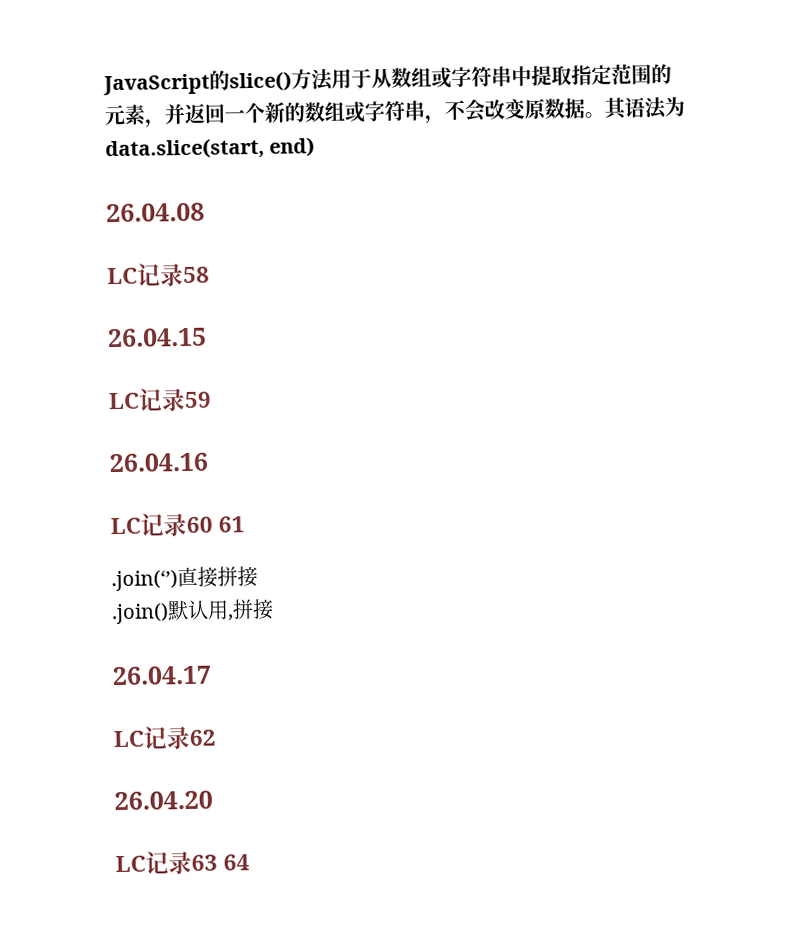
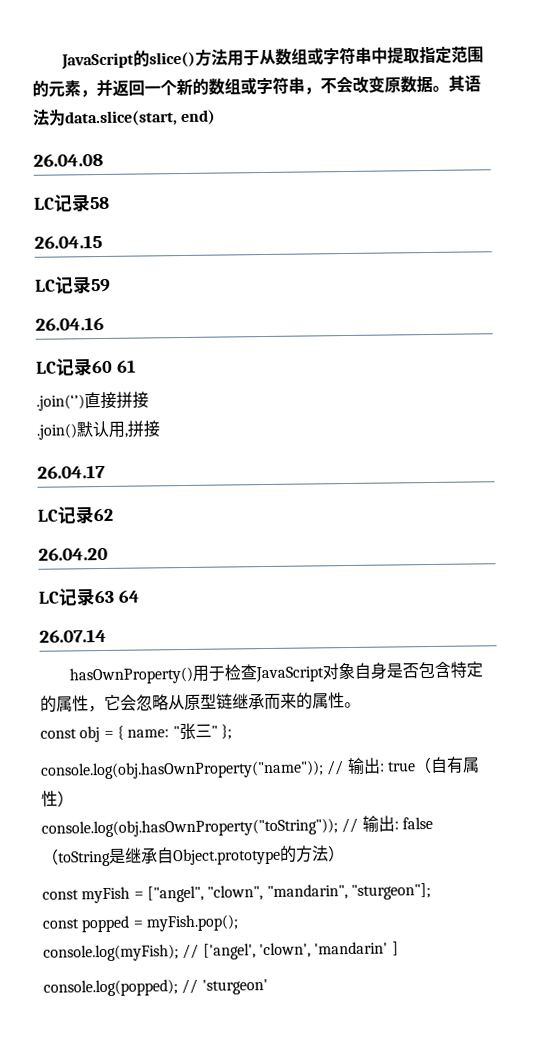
+ 26.07.14
+ hasOwnProperty()用于检查JavaScript对象自身是否包含特定的属性，它会忽略从原型链继承而来的属性。
+ const obj = { name: "张三" };
+ console.log(obj.hasOwnProperty("name")); // 输出: true（自有属性）
+ console.log(obj.hasOwnProperty("toString")); // 输出: false（toString是继承自Object.prototype的方法）
+ const myFish = ["angel", "clown", "mandarin", "sturgeon"];
+ const popped = myFish.pop();
+ console.log(myFish); // ['angel', 'clown', 'mandarin' ]
+ console.log(popped); // 'sturgeon'

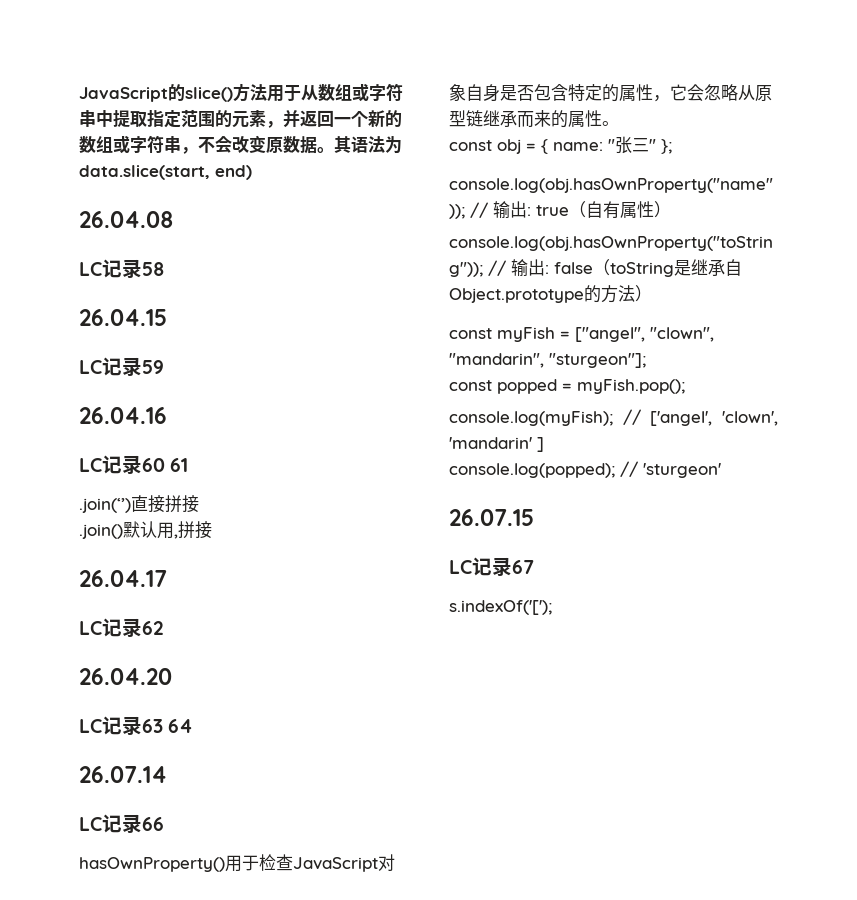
+ LC记录66
+ 26.07.15
+ LC记录67
+ s.indexOf('[');

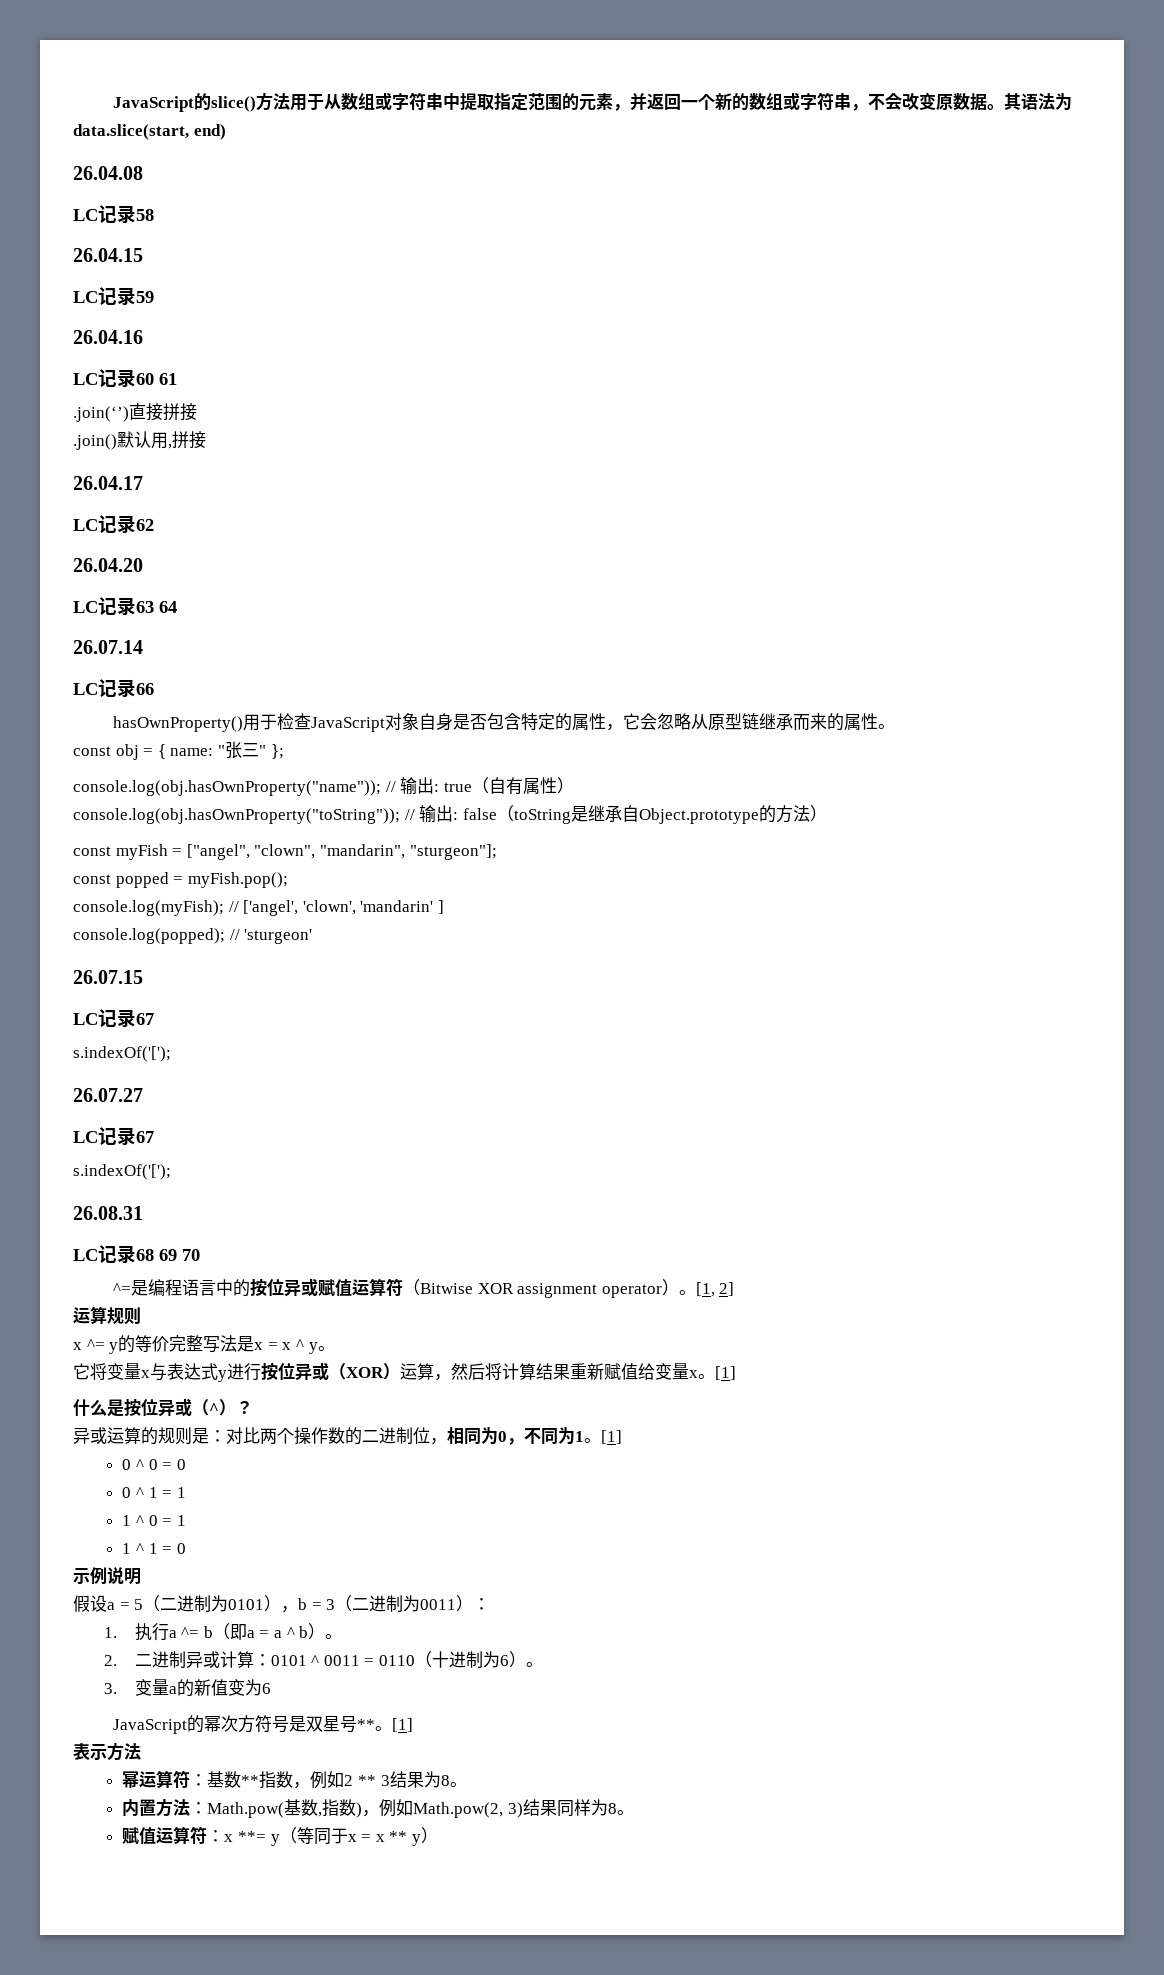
+ 26.07.27
+ LC记录67
+ s.indexOf('[');
+ 26.08.31
+ LC记录68 69 70
+ ^=是编程语言中的按位异或赋值运算符（Bitwise XOR assignment operator）。[1, 2]
+ 运算规则
+ x ^= y的等价完整写法是x = x ^ y。
+ 它将变量x与表达式y进行按位异或（XOR）运算，然后将计算结果重新赋值给变量x。[1]
+ 什么是按位异或（^）？
+ 异或运算的规则是：对比两个操作数的二进制位，相同为0，不同为1。[1]
+ 0 ^ 0 = 0
+ 0 ^ 1 = 1
+ 1 ^ 0 = 1
+ 1 ^ 1 = 0
+ 示例说明
+ 假设a = 5（二进制为0101），b = 3（二进制为0011）：
+ 1.执行a ^= b（即a = a ^ b）。
+ 2.二进制异或计算：0101 ^ 0011 = 0110（十进制为6）。
+ 3.变量a的新值变为6
+ JavaScript的幂次方符号是双星号**。[1]
+ 表示方法
+ 幂运算符：基数**指数，例如2 ** 3结果为8。
+ 内置方法：Math.pow(基数,指数)，例如Math.pow(2, 3)结果同样为8。
+ 赋值运算符：x **= y（等同于x = x ** y）

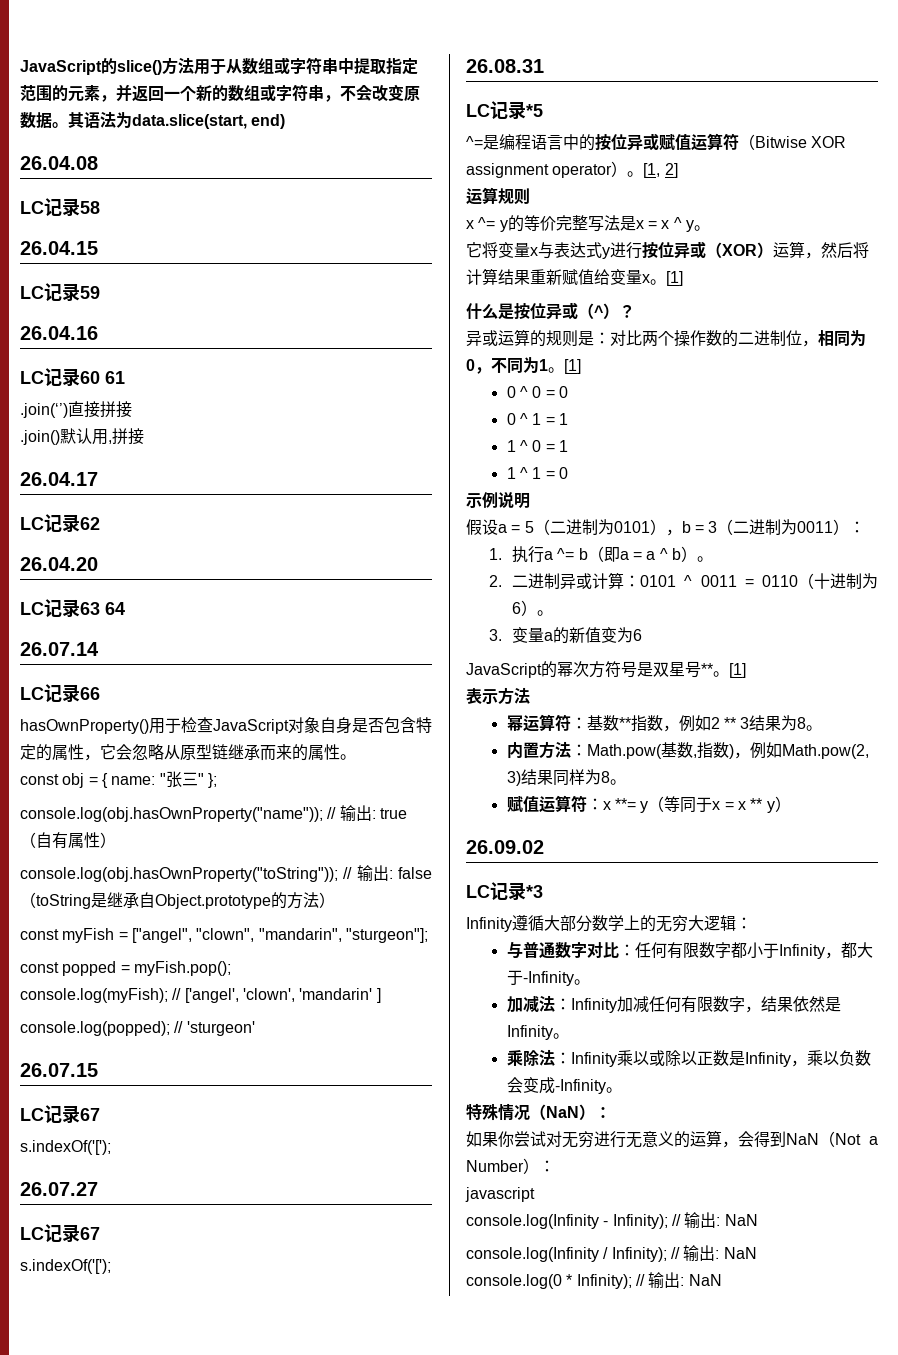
- LC记录68 69 70
+ LC记录*5
+ 26.09.02
+ LC记录*3
+ Infinity遵循大部分数学上的无穷大逻辑：
+ 与普通数字对比：任何有限数字都小于Infinity，都大于-Infinity。
+ 加减法：Infinity加减任何有限数字，结果依然是Infinity。
+ 乘除法：Infinity乘以或除以正数是Infinity，乘以负数会变成-Infinity。
+ 特殊情况（NaN）：
+ 如果你尝试对无穷进行无意义的运算，会得到NaN（Not a Number）：
+ javascript
+ console.log(Infinity - Infinity); // 输出: NaN
+ console.log(Infinity / Infinity); // 输出: NaN
+ console.log(0 * Infinity); // 输出: NaN

